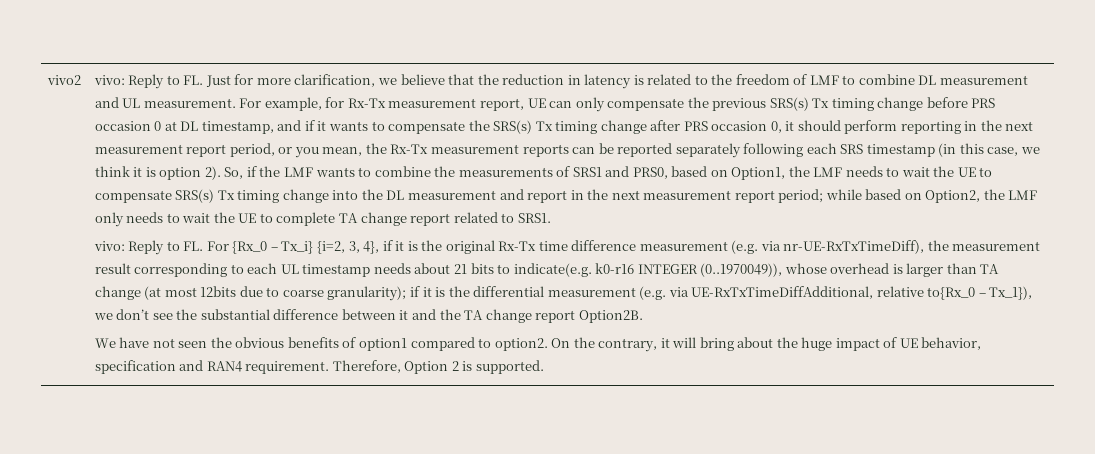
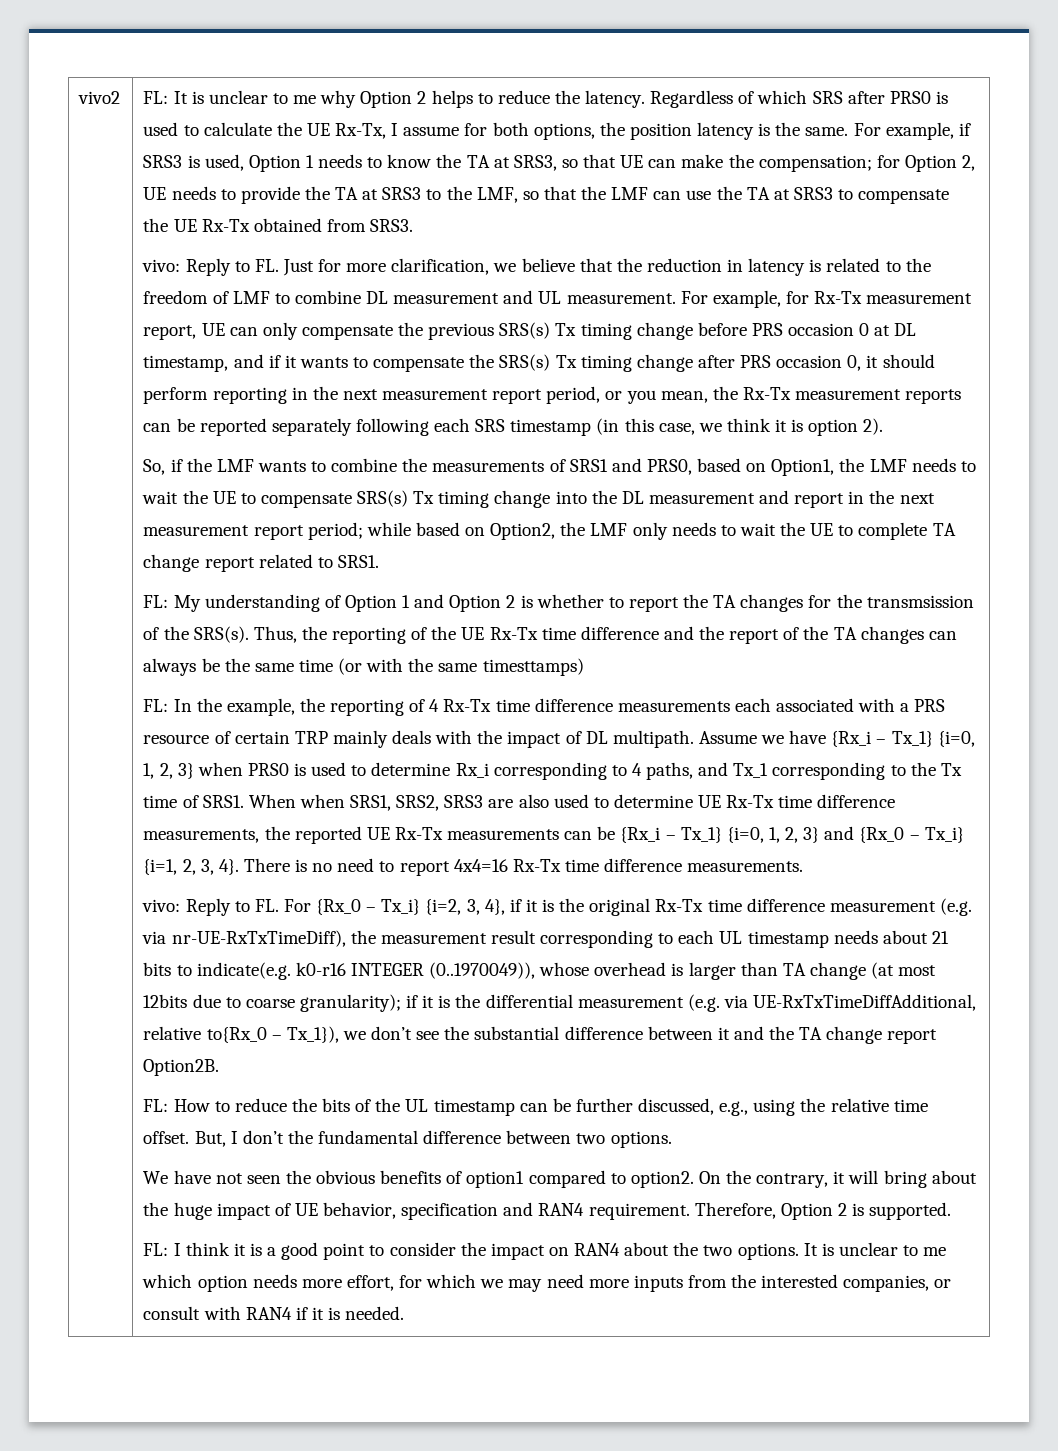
+ FL: It is unclear to me why Option 2 helps to reduce the latency. Regardless of which SRS after PRS0 is used to calculate the UE Rx-Tx, I assume for both options, the position latency is the same. For example, if SRS3 is used, Option 1 needs to know the TA at SRS3, so that UE can make the compensation; for Option 2, UE needs to provide the TA at SRS3 to the LMF, so that the LMF can use the TA at SRS3 to compensate the UE Rx-Tx obtained from SRS3.
- For example, for Rx-Tx measurement report, UE can only compensate the previous SRS(s) Tx timing change before PRS occasion 0 at DL timestamp, and if it wants to compensate the SRS(s) Tx timing change after PRS occasion 0, it should perform reporting in the next measurement report period, or you mean, the Rx-Tx measurement reports can be reported separately following each SRS timestamp (in this case, we think it is option 2). So, if the LMF wants to combine the measurements of SRS1 and PRS0, based on Option1, the LMF needs to wait the UE to compensate SRS(s) Tx timing change into the DL measurement and report in the next measurement report period;
+ For example, for Rx-Tx measurement report, UE can only compensate the previous SRS(s) Tx timing change before PRS occasion 0 at DL timestamp, and if it wants to compensate the SRS(s) Tx timing change after PRS occasion 0, it should perform reporting in the next measurement report period, or you mean, the Rx-Tx measurement reports can be reported separately following each SRS timestamp (in this case, we think it is option 2).
+ So, if the LMF wants to combine the measurements of SRS1 and PRS0, based on Option1, the LMF needs to wait the UE to compensate SRS(s) Tx timing change into the DL measurement and report in the next measurement report period;
+ FL: My understanding of Option 1 and Option 2 is whether to report the TA changes for the transmsission of the SRS(s). Thus, the reporting of the UE Rx-Tx time difference and the report of the TA changes can always be the same time (or with the same timesttamps)
+ FL: In the example, the reporting of 4 Rx-Tx time difference measurements each associated with a PRS resource of certain TRP mainly deals with the impact of DL multipath. Assume we have {Rx_i – Tx_1} {i=0, 1, 2, 3} when PRS0 is used to determine Rx_i corresponding to 4 paths, and Tx_1 corresponding to the Tx time of SRS1. When when SRS1, SRS2, SRS3 are also used to determine UE Rx-Tx time difference measurements, the reported UE Rx-Tx measurements can be {Rx_i – Tx_1} {i=0, 1, 2, 3} and {Rx_0 – Tx_i} {i=1, 2, 3, 4}. There is no need to report 4x4=16 Rx-Tx time difference measurements.
+ FL: How to reduce the bits of the UL timestamp can be further discussed, e.g., using the relative time offset. But, I don’t the fundamental difference between two options.
+ FL: I think it is a good point to consider the impact on RAN4 about the two options. It is unclear to me which option needs more effort, for which we may need more inputs from the interested companies, or consult with RAN4 if it is needed.

